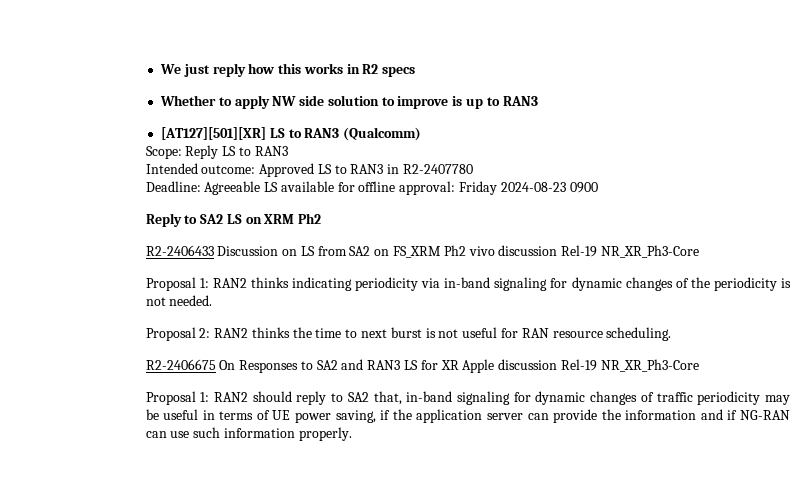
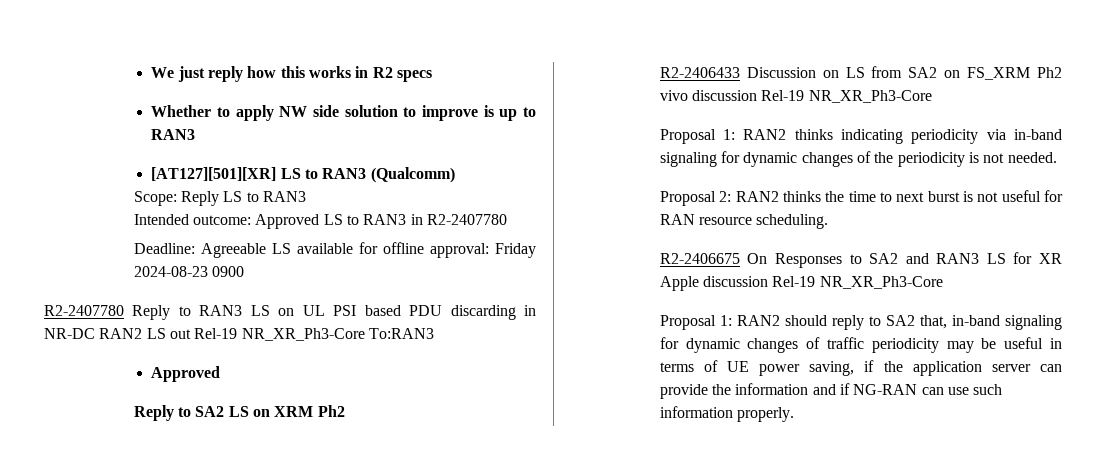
+ R2-2407780 Reply to RAN3 LS on UL PSI based PDU discarding in NR-DC RAN2 LS out Rel-19 NR_XR_Ph3-Core To:RAN3
+ Approved

